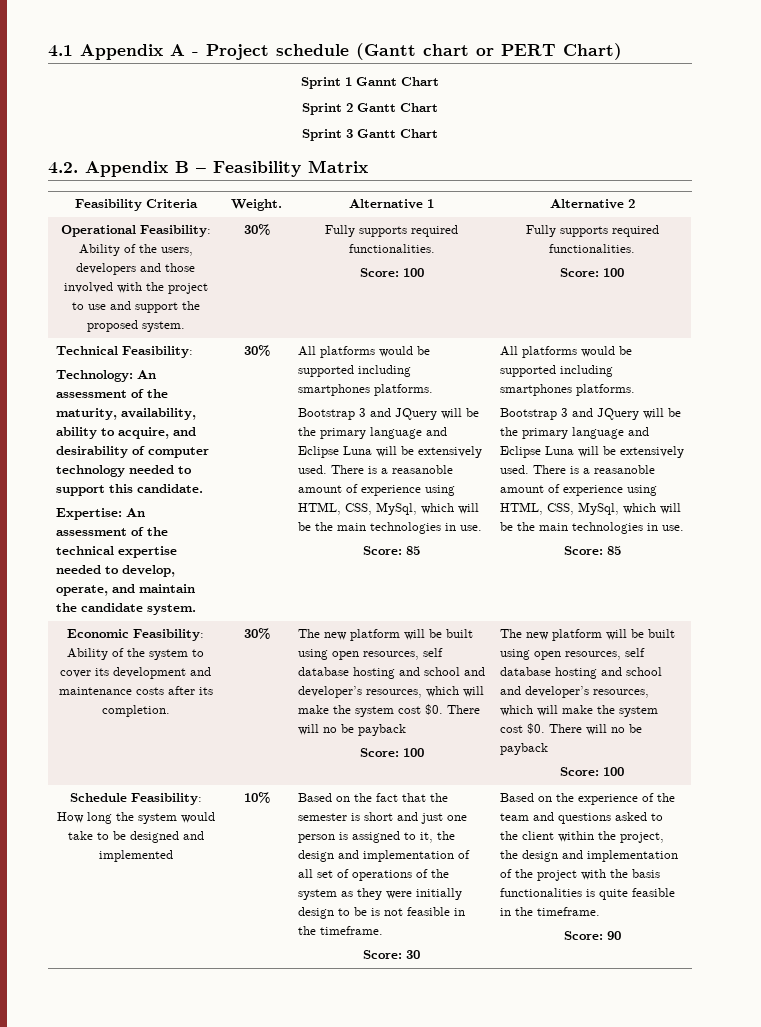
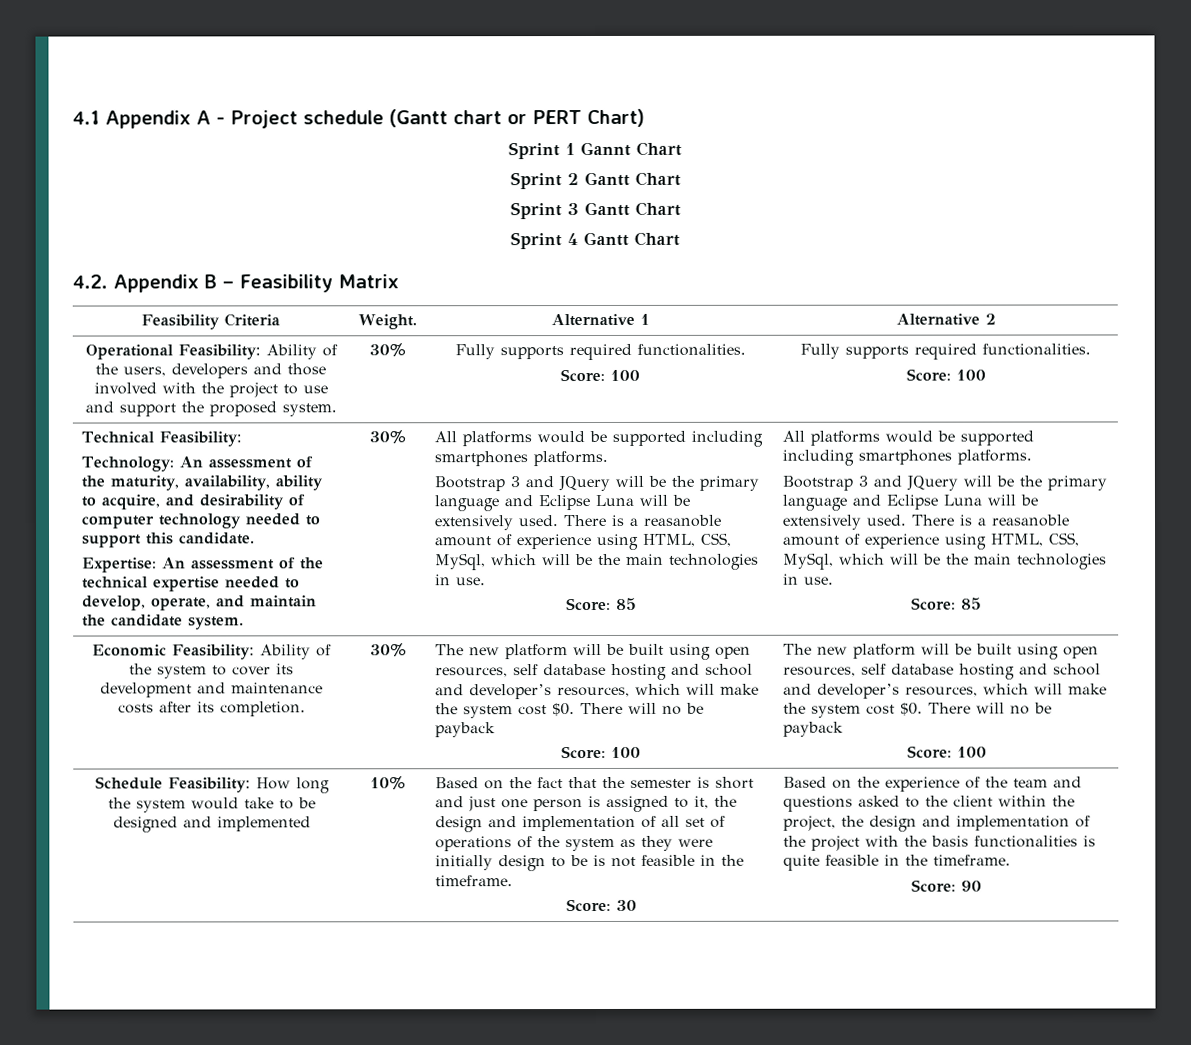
+ Sprint 4 Gantt Chart

